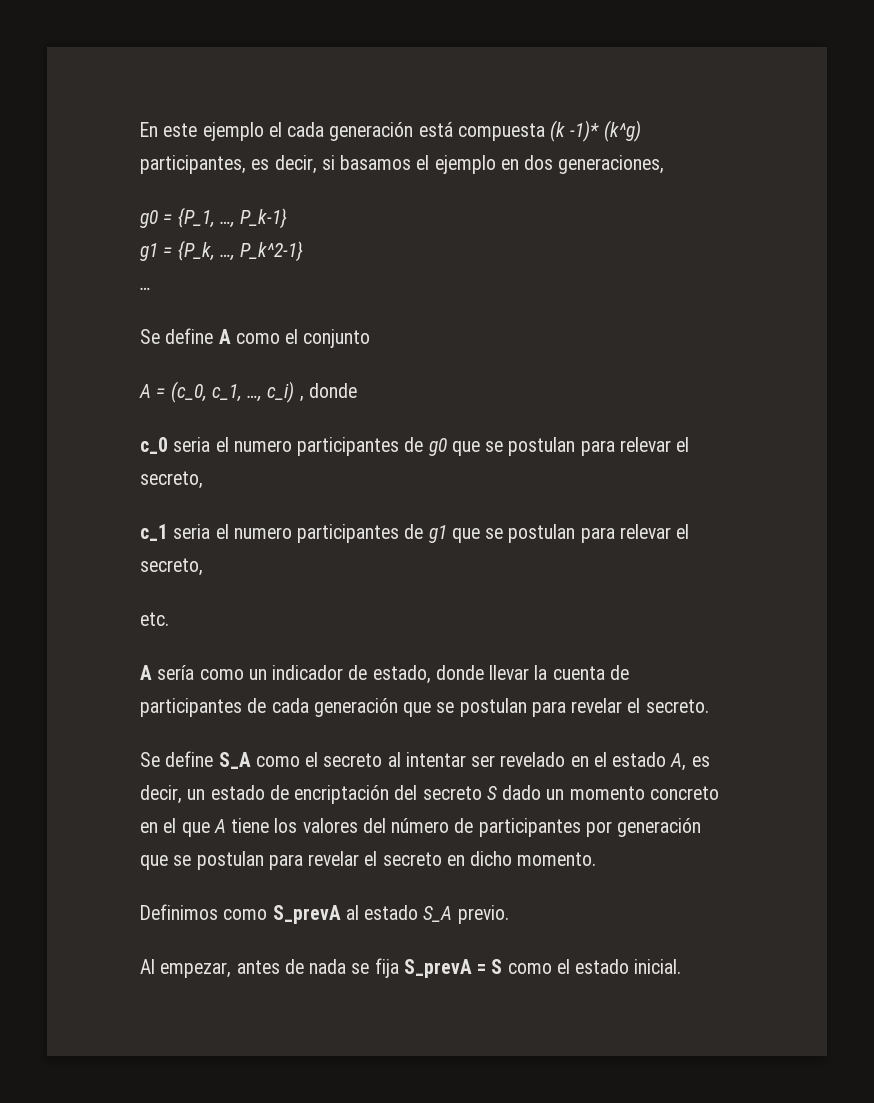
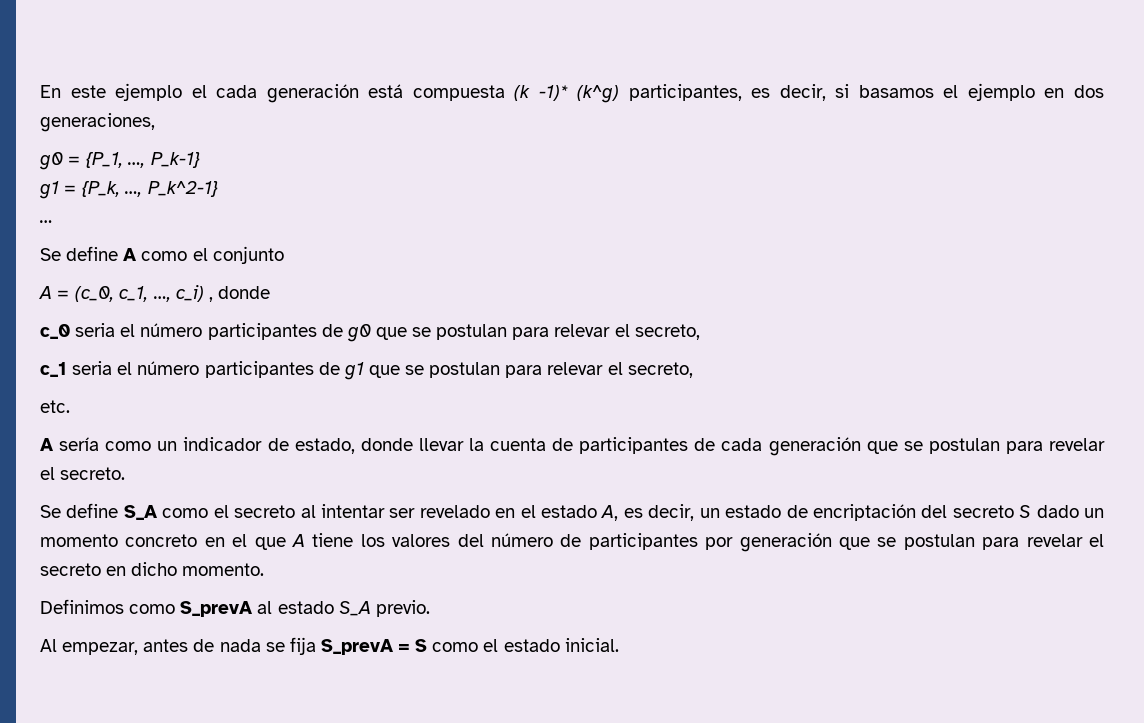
- c_0 seria el numero participantes de g0 que se postulan para relevar el secreto,
+ c_0 seria el número participantes de g0 que se postulan para relevar el secreto,
- c_1 seria el numero participantes de g1 que se postulan para relevar el secreto,
+ c_1 seria el número participantes de g1 que se postulan para relevar el secreto,

